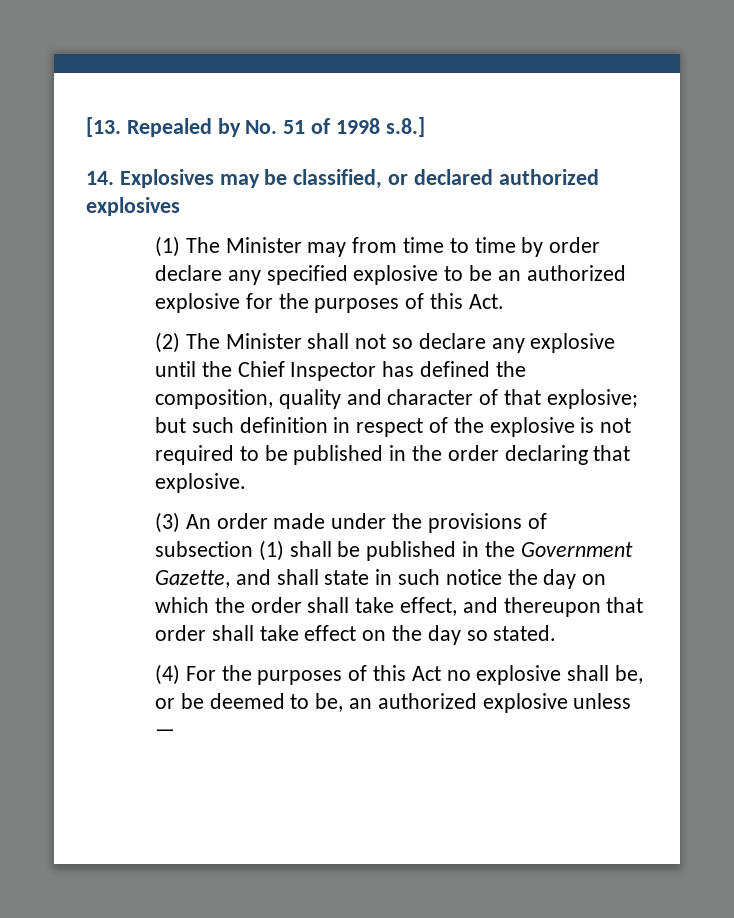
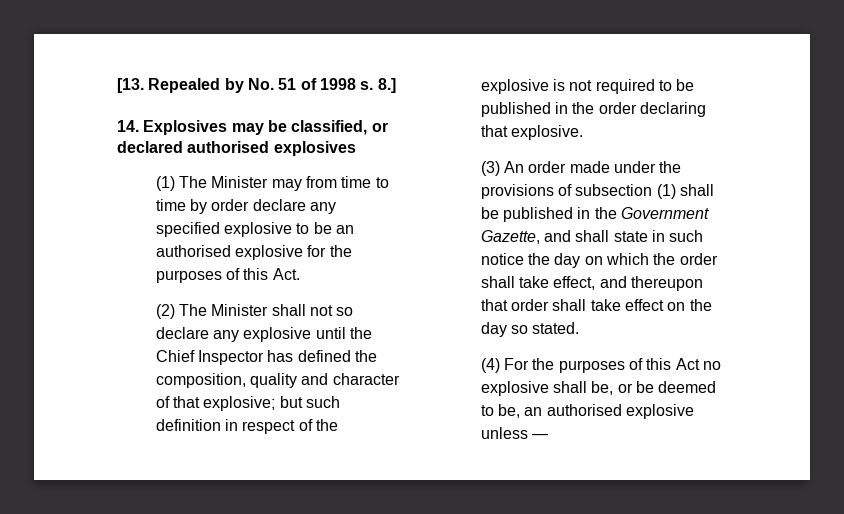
- [13. Repealed by No. 51 of 1998 s.8.]
+ [13. Repealed by No. 51 of 1998 s. 8.]
- 14. Explosives may be classified, or declared authorized explosives
+ 14. Explosives may be classified, or declared authorised explosives
- (1) The Minister may from time to time by order declare any specified explosive to be an authorized explosive for the purposes of this Act.
+ (1) The Minister may from time to time by order declare any specified explosive to be an authorised explosive for the purposes of this Act.
- (4) For the purposes of this Act no explosive shall be, or be deemed to be, an authorized explosive unless —
+ (4) For the purposes of this Act no explosive shall be, or be deemed to be, an authorised explosive unless —

